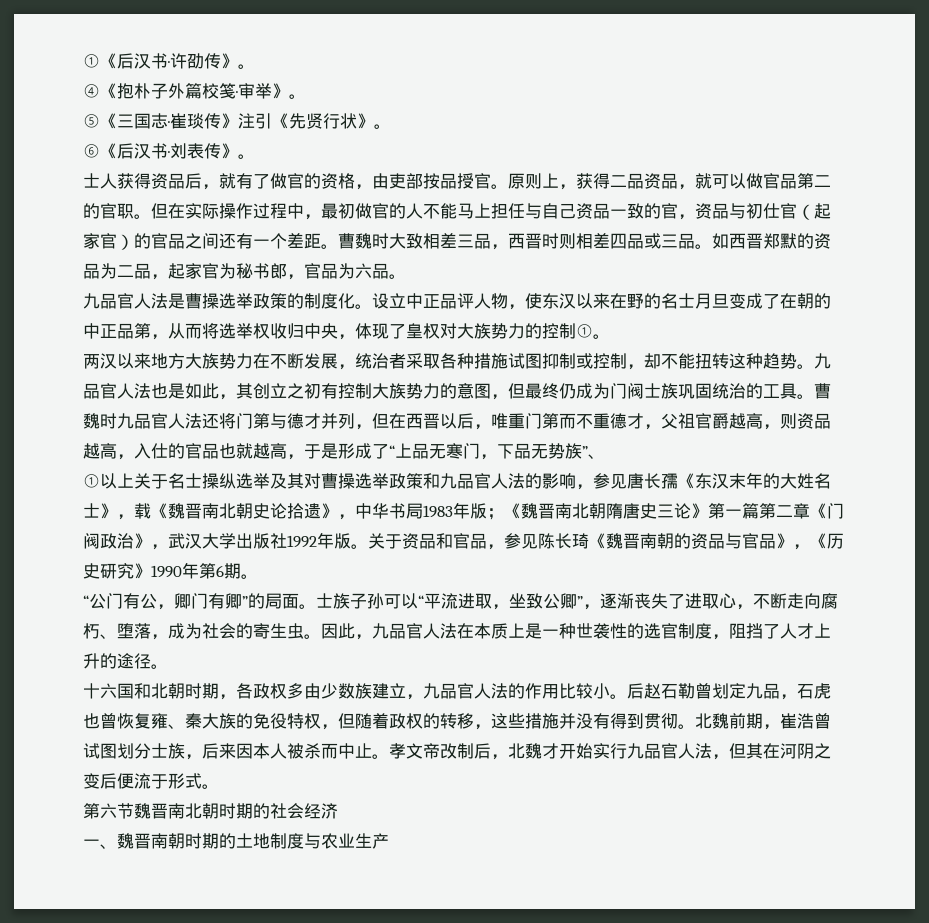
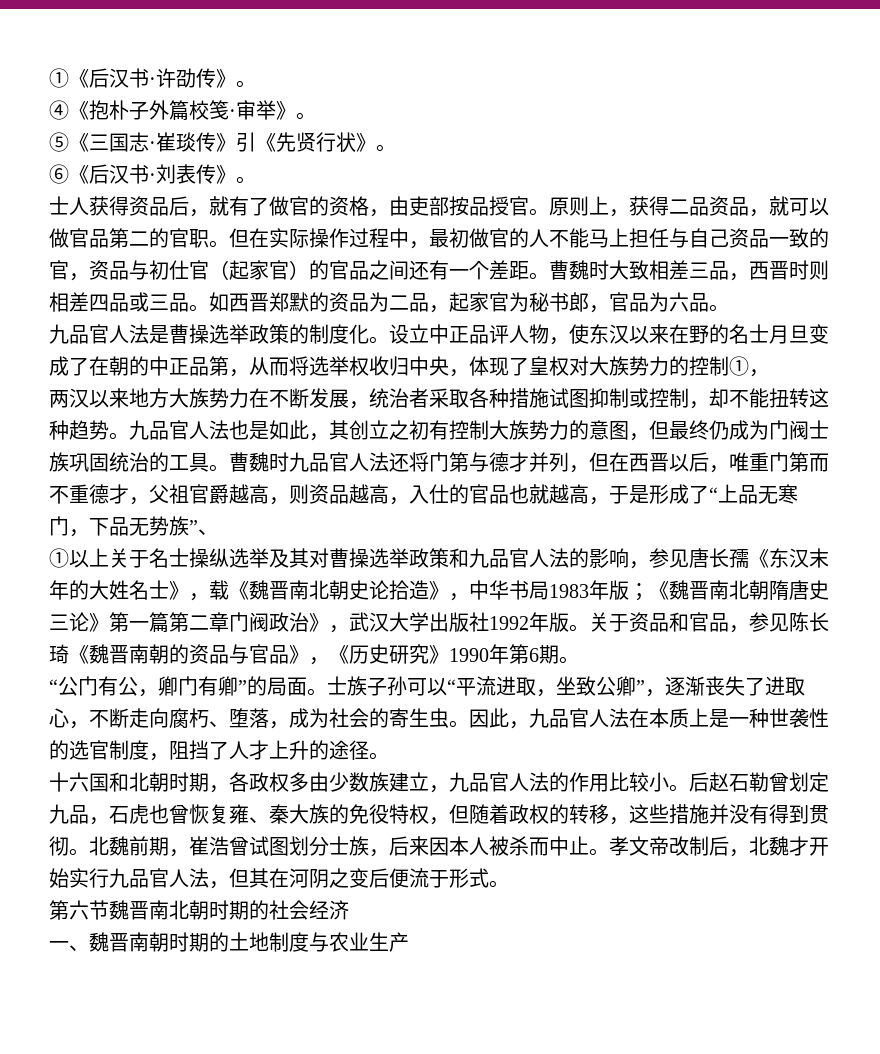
- ⑤《三国志·崔琰传》注引《先贤行状》。
+ ⑤《三国志·崔琰传》引《先贤行状》。
- 设立中正品评人物，使东汉以来在野的名士月旦变成了在朝的中正品第，从而将选举权收归中央，体现了皇权对大族势力的控制①。
+ 设立中正品评人物，使东汉以来在野的名士月旦变成了在朝的中正品第，从而将选举权收归中央，体现了皇权对大族势力的控制①，
- ①以上关于名士操纵选举及其对曹操选举政策和九品官人法的影响，参见唐长孺《东汉末年的大姓名士》，载《魏晋南北朝史论拾遗》，中华书局1983年版；《魏晋南北朝隋唐史三论》第一篇第二章《门阀政治》，武汉大学出版社1992年版。
+ ①以上关于名士操纵选举及其对曹操选举政策和九品官人法的影响，参见唐长孺《东汉末年的大姓名士》，载《魏晋南北朝史论拾造》，中华书局1983年版；《魏晋南北朝隋唐史三论》第一篇第二章门阀政治》，武汉大学出版社1992年版。

